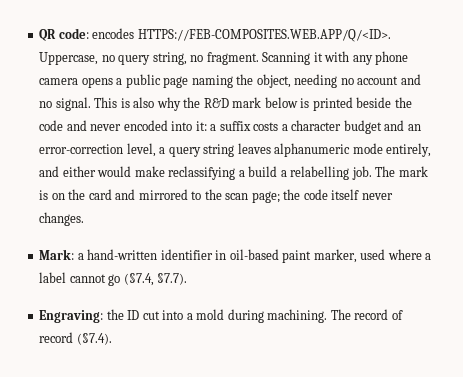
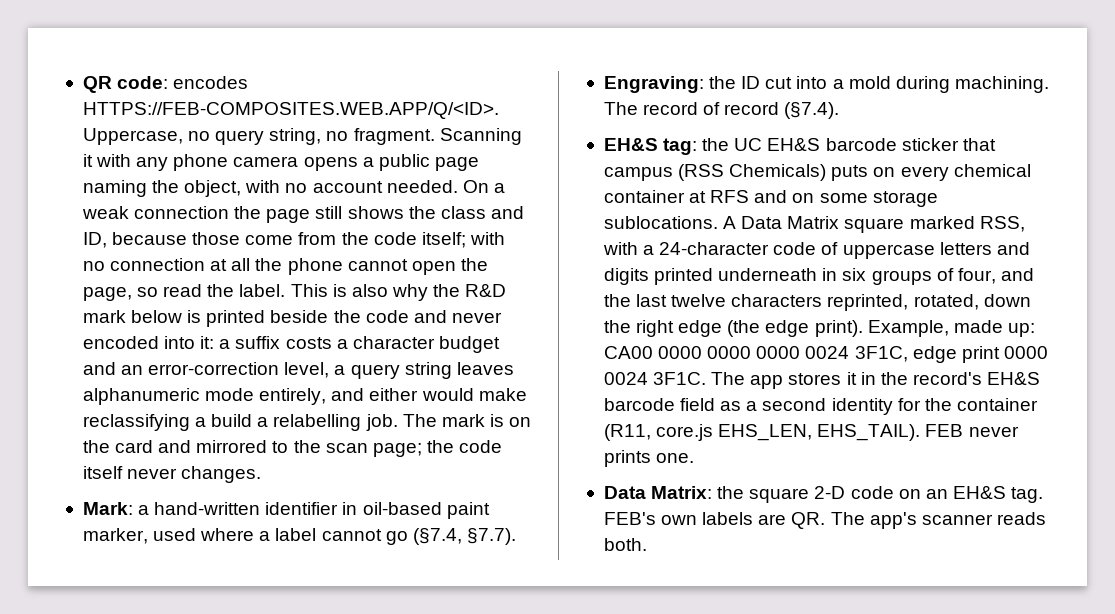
- Scanning it with any phone camera opens a public page naming the object, needing no account and no signal.
+ Scanning it with any phone camera opens a public page naming the object, with no account needed. On a weak connection the page still shows the class and ID, because those come from the code itself; with no connection at all the phone cannot open the page, so read the label.
+ EH&S tag: the UC EH&S barcode sticker that campus (RSS Chemicals) puts on every chemical container at RFS and on some storage sublocations. A Data Matrix square marked RSS, with a 24-character code of uppercase letters and digits printed underneath in six groups of four, and the last twelve characters reprinted, rotated, down the right edge (the edge print). Example, made up: CA00 0000 0000 0000 0024 3F1C, edge print 0000 0024 3F1C. The app stores it in the record's EH&S barcode field as a second identity for the container (R11, core.js EHS_LEN, EHS_TAIL). FEB never prints one.
+ Data Matrix: the square 2-D code on an EH&S tag. FEB's own labels are QR. The app's scanner reads both.

